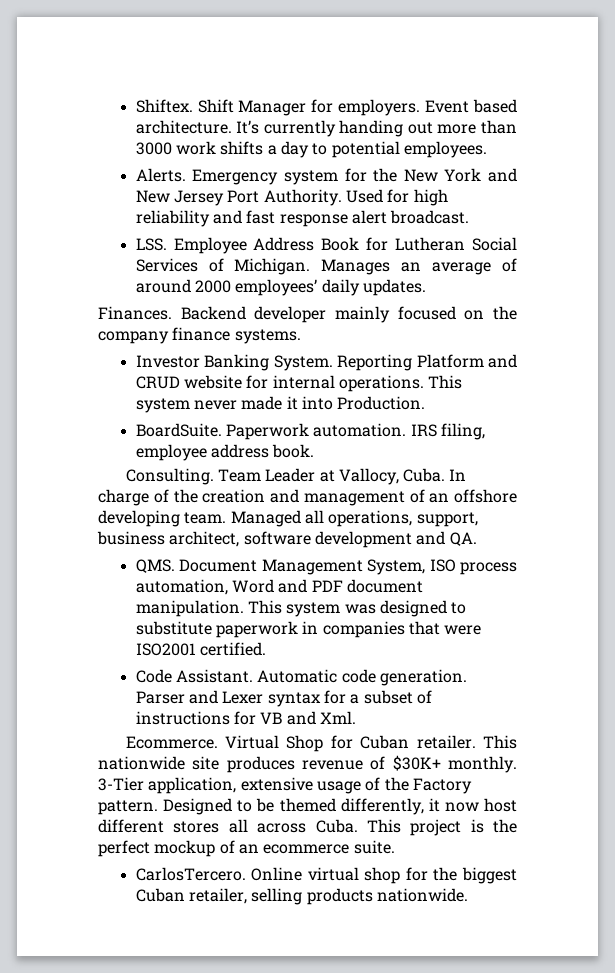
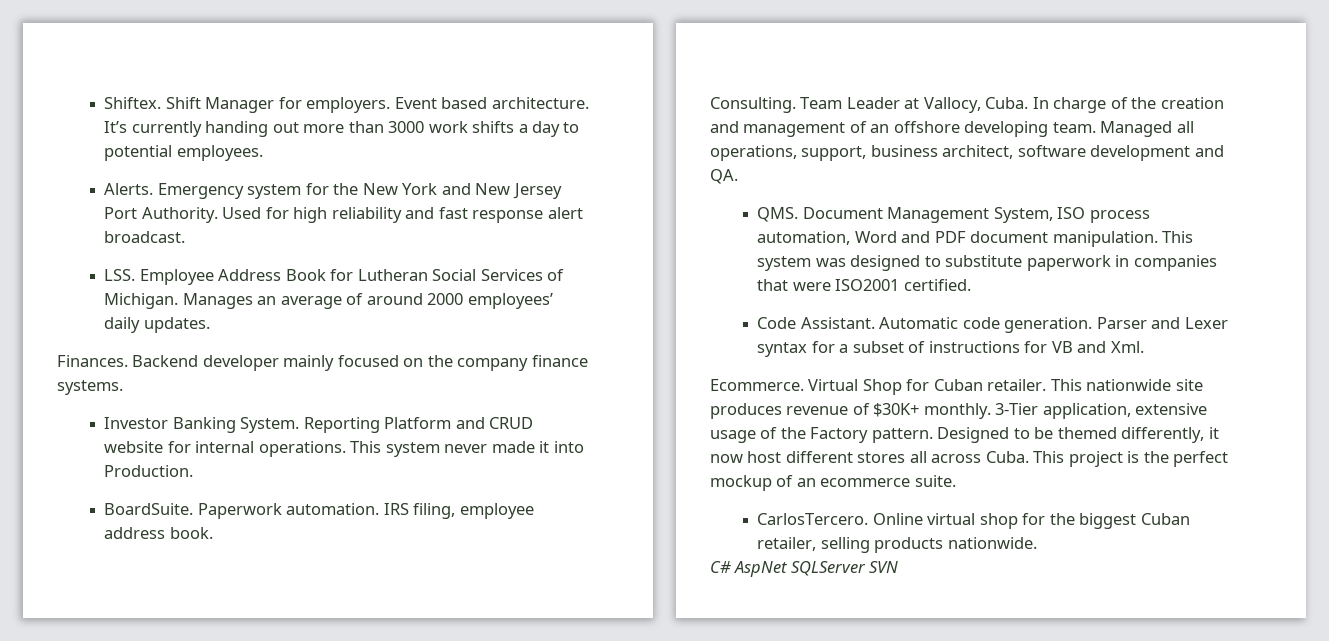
+ C# AspNet SQLServer SVN

